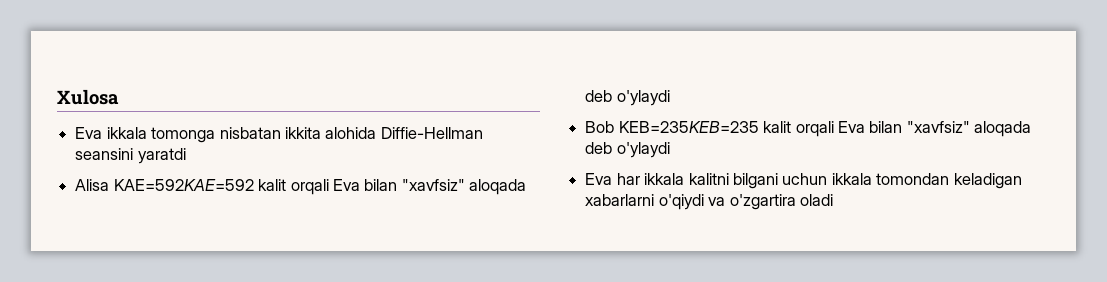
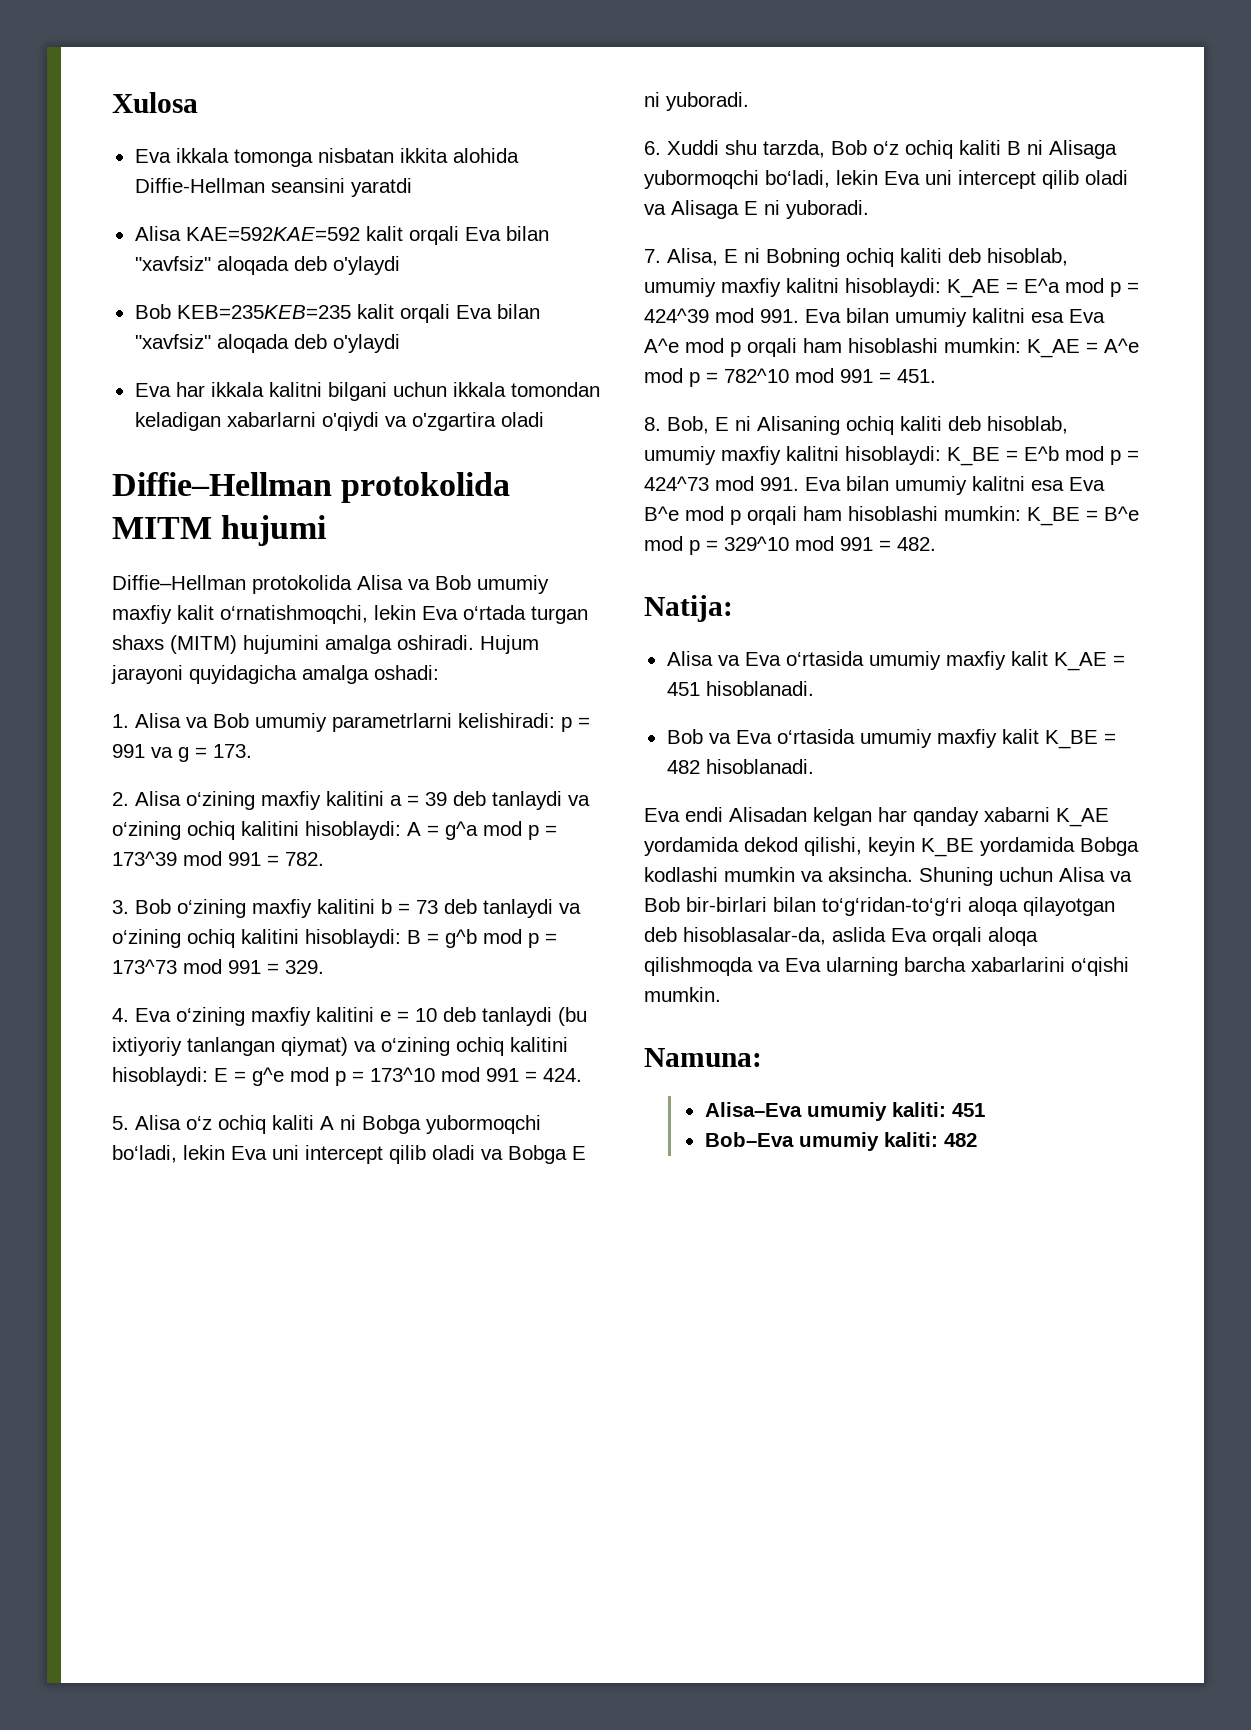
+ Diffie–Hellman protokolida MITM hujumi
+ Diffie–Hellman protokolida Alisa va Bob umumiy maxfiy kalit o‘rnatishmoqchi, lekin Eva o‘rtada turgan shaxs (MITM) hujumini amalga oshiradi. Hujum jarayoni quyidagicha amalga oshadi:
+ 1. Alisa va Bob umumiy parametrlarni kelishiradi: p = 991 va g = 173.
+ 2. Alisa o‘zining maxfiy kalitini a = 39 deb tanlaydi va o‘zining ochiq kalitini hisoblaydi: A = g^a mod p = 173^39 mod 991 = 782.
+ 3. Bob o‘zining maxfiy kalitini b = 73 deb tanlaydi va o‘zining ochiq kalitini hisoblaydi: B = g^b mod p = 173^73 mod 991 = 329.
+ 4. Eva o‘zining maxfiy kalitini e = 10 deb tanlaydi (bu ixtiyoriy tanlangan qiymat) va o‘zining ochiq kalitini hisoblaydi: E = g^e mod p = 173^10 mod 991 = 424.
+ 5. Alisa o‘z ochiq kaliti A ni Bobga yubormoqchi bo‘ladi, lekin Eva uni intercept qilib oladi va Bobga E ni yuboradi.
+ 6. Xuddi shu tarzda, Bob o‘z ochiq kaliti B ni Alisaga yubormoqchi bo‘ladi, lekin Eva uni intercept qilib oladi va Alisaga E ni yuboradi.
+ 7. Alisa, E ni Bobning ochiq kaliti deb hisoblab, umumiy maxfiy kalitni hisoblaydi: K_AE = E^a mod p = 424^39 mod 991. Eva bilan umumiy kalitni esa Eva A^e mod p orqali ham hisoblashi mumkin: K_AE = A^e mod p = 782^10 mod 991 = 451.
+ 8. Bob, E ni Alisaning ochiq kaliti deb hisoblab, umumiy maxfiy kalitni hisoblaydi: K_BE = E^b mod p = 424^73 mod 991. Eva bilan umumiy kalitni esa Eva B^e mod p orqali ham hisoblashi mumkin: K_BE = B^e mod p = 329^10 mod 991 = 482.
+ Natija:
+ Alisa va Eva o‘rtasida umumiy maxfiy kalit K_AE = 451 hisoblanadi.
+ Bob va Eva o‘rtasida umumiy maxfiy kalit K_BE = 482 hisoblanadi.
+ Eva endi Alisadan kelgan har qanday xabarni K_AE yordamida dekod qilishi, keyin K_BE yordamida Bobga kodlashi mumkin va aksincha. Shuning uchun Alisa va Bob bir-birlari bilan to‘g‘ridan-to‘g‘ri aloqa qilayotgan deb hisoblasalar-da, aslida Eva orqali aloqa qilishmoqda va Eva ularning barcha xabarlarini o‘qishi mumkin.
+ Namuna:
+ Alisa–Eva umumiy kaliti: 451
+ Bob–Eva umumiy kaliti: 482

